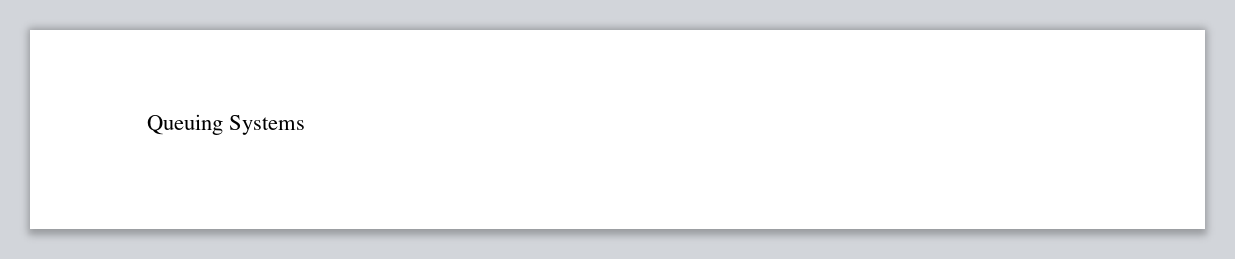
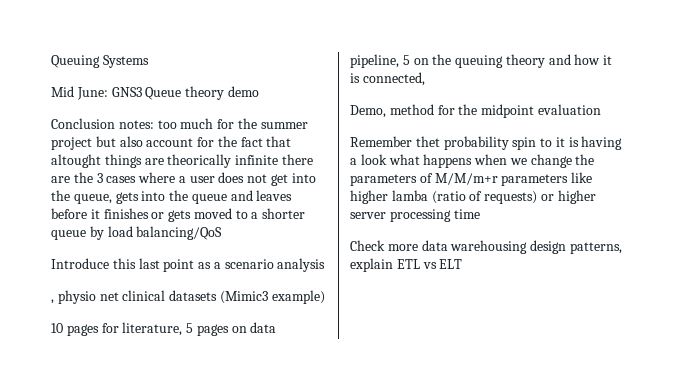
+ Mid June: GNS3 Queue theory demo
+ Conclusion notes: too much for the summer project but also account for the fact that altought things are theorically infinite there are the 3 cases where a user does not get into the queue, gets into the queue and leaves before it finishes or gets moved to a shorter queue by load balancing/QoS
+ Introduce this last point as a scenario analysis
+ , physio net clinical datasets (Mimic3 example)
+ 10 pages for literature, 5 pages on data pipeline, 5 on the queuing theory and how it is connected,
+ Demo, method for the midpoint evaluation
+ Remember thet probability spin to it is having a look what happens when we change the parameters of M/M/m+r parameters like higher lamba (ratio of requests) or higher server processing time
+ Check more data warehousing design patterns, explain ETL vs ELT

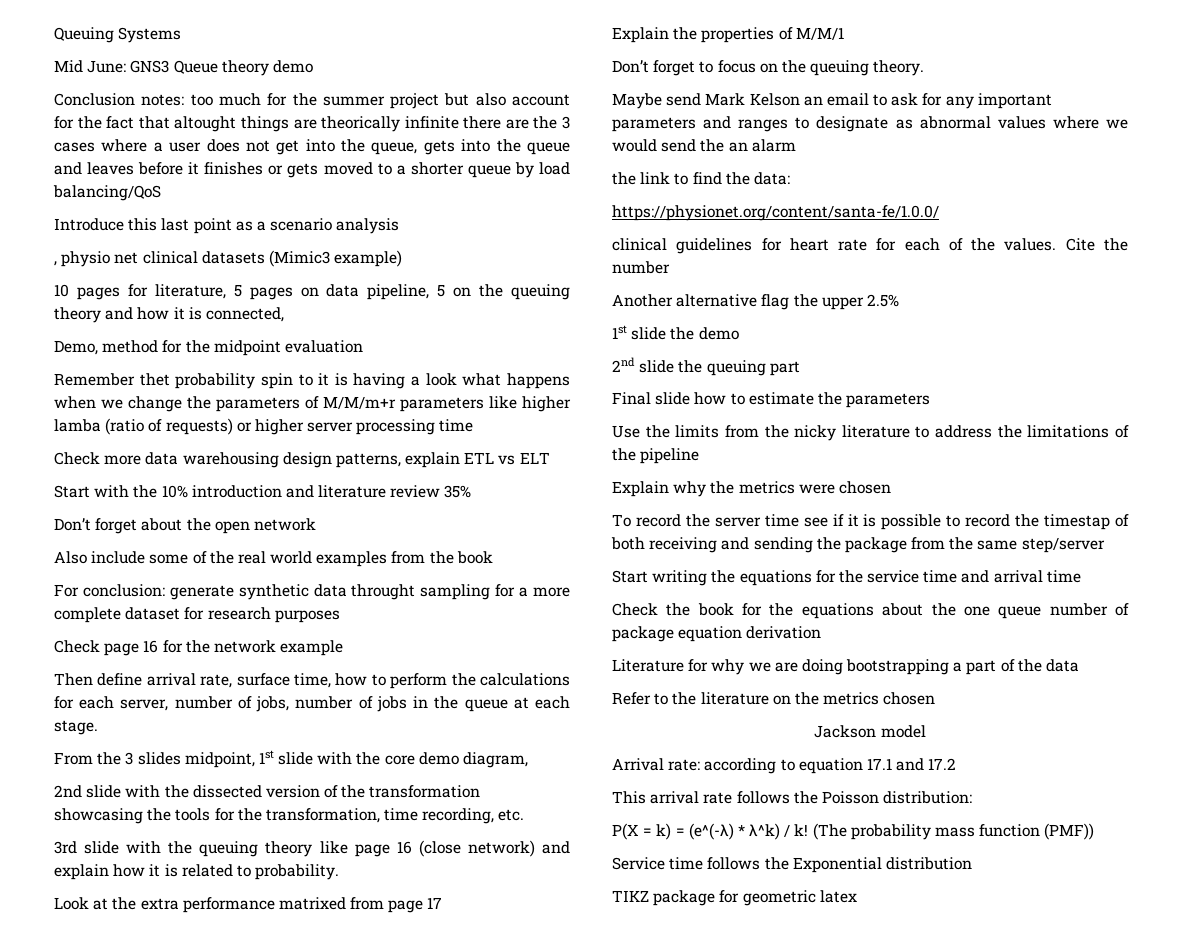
+ Start with the 10% introduction and literature review 35%
+ Don’t forget about the open network
+ Also include some of the real world examples from the book
+ For conclusion: generate synthetic data throught sampling for a more complete dataset for research purposes
+ Check page 16 for the network example
+ Then define arrival rate, surface time, how to perform the calculations for each server, number of jobs, number of jobs in the queue at each stage.
+ From the 3 slides midpoint, 1st slide with the core demo diagram,
+ 2nd slide with the dissected version of the transformation showcasing the tools for the transformation, time recording, etc.
+ 3rd slide with the queuing theory like page 16 (close network) and explain how it is related to probability.
+ Look at the extra performance matrixed from page 17
+ Explain the properties of M/M/1
+ Don’t forget to focus on the queuing theory.
+ Maybe send Mark Kelson an email to ask for any important parameters and ranges to designate as abnormal values where we would send the an alarm
+ the link to find the data:
+ https://physionet.org/content/santa-fe/1.0.0/
+ clinical guidelines for heart rate for each of the values. Cite the number
+ Another alternative flag the upper 2.5%
+ 1st slide the demo
+ 2nd slide the queuing part
+ Final slide how to estimate the parameters
+ Use the limits from the nicky literature to address the limitations of the pipeline
+ Explain why the metrics were chosen
+ To record the server time see if it is possible to record the timestap of both receiving and sending the package from the same step/server
+ Start writing the equations for the service time and arrival time
+ Check the book for the equations about the one queue number of package equation derivation
+ Literature for why we are doing bootstrapping a part of the data
+ Refer to the literature on the metrics chosen
+ Jackson model
+ Arrival rate: according to equation 17.1 and 17.2
+ This arrival rate follows the Poisson distribution:
+ P(X = k) = (e^(-λ) * λ^k) / k! (The probability mass function (PMF))
+ Service time follows the Exponential distribution
+ TIKZ package for geometric latex

